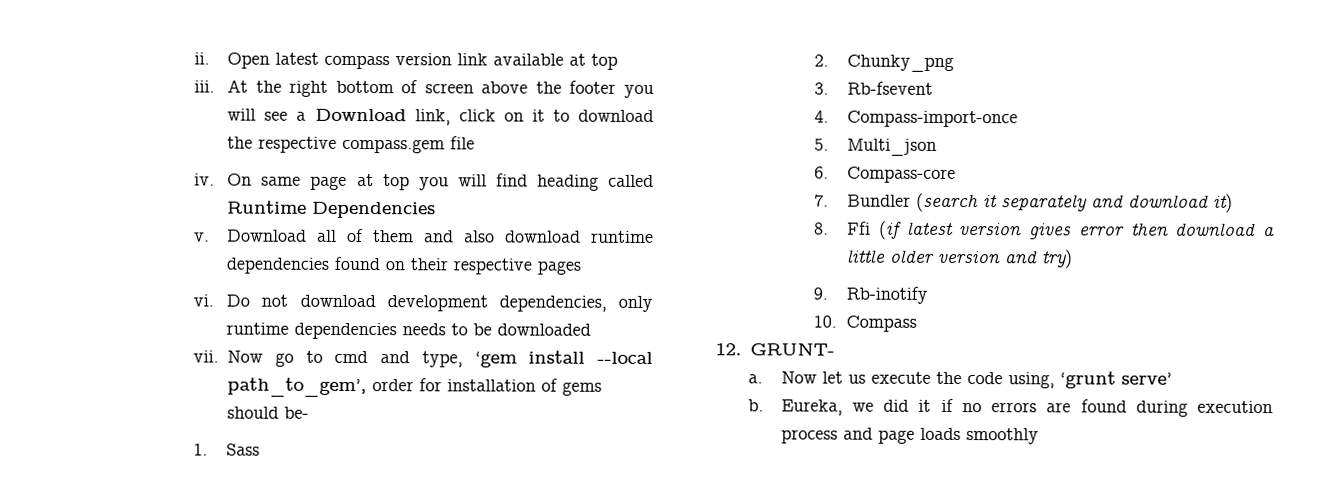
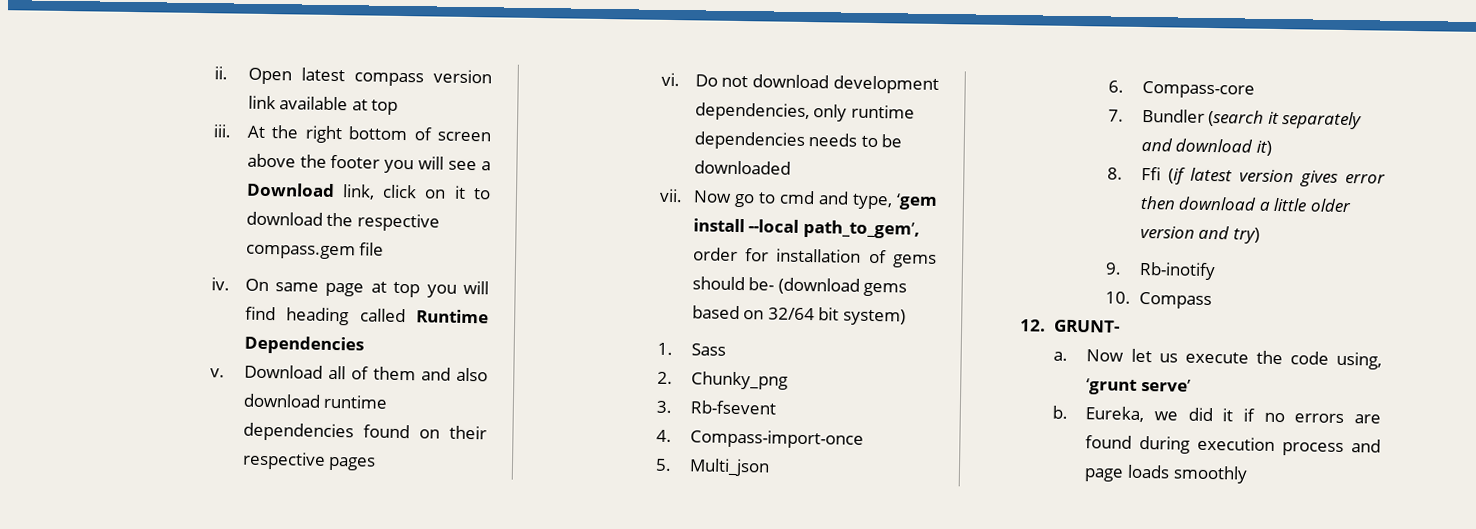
- Now go to cmd and type, ‘gem install --local path_to_gem’, order for installation of gems should be-
+ Now go to cmd and type, ‘gem install --local path_to_gem’, order for installation of gems should be- (download gems based on 32/64 bit system)

